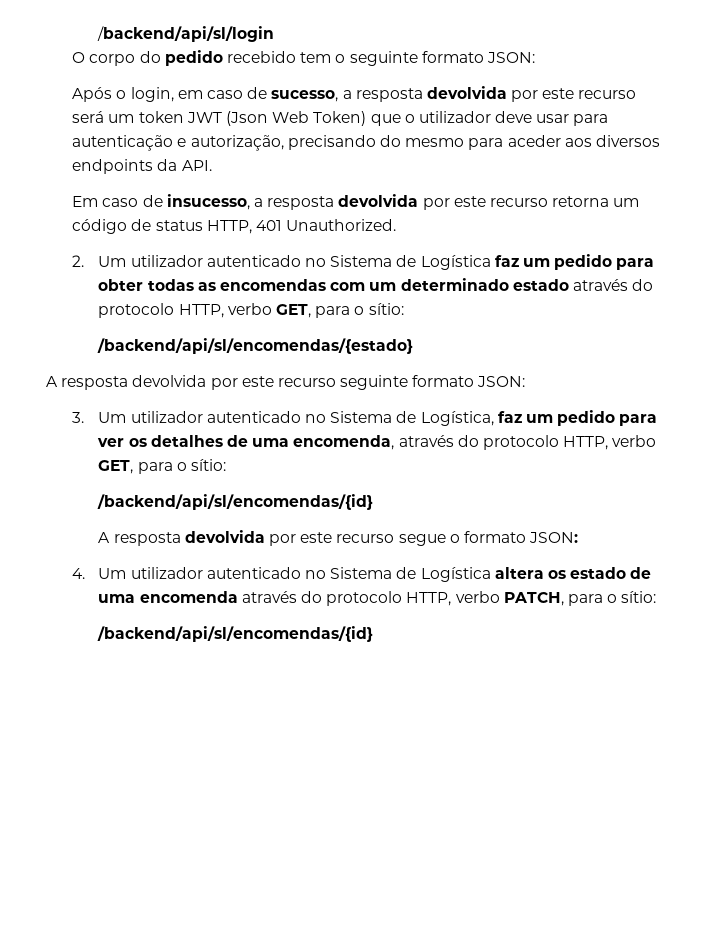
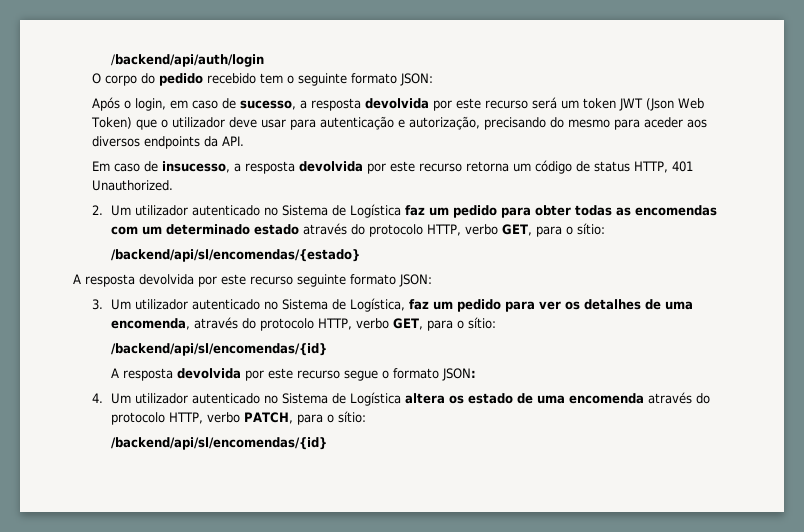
- /backend/api/sl/login
+ /backend/api/auth/login

